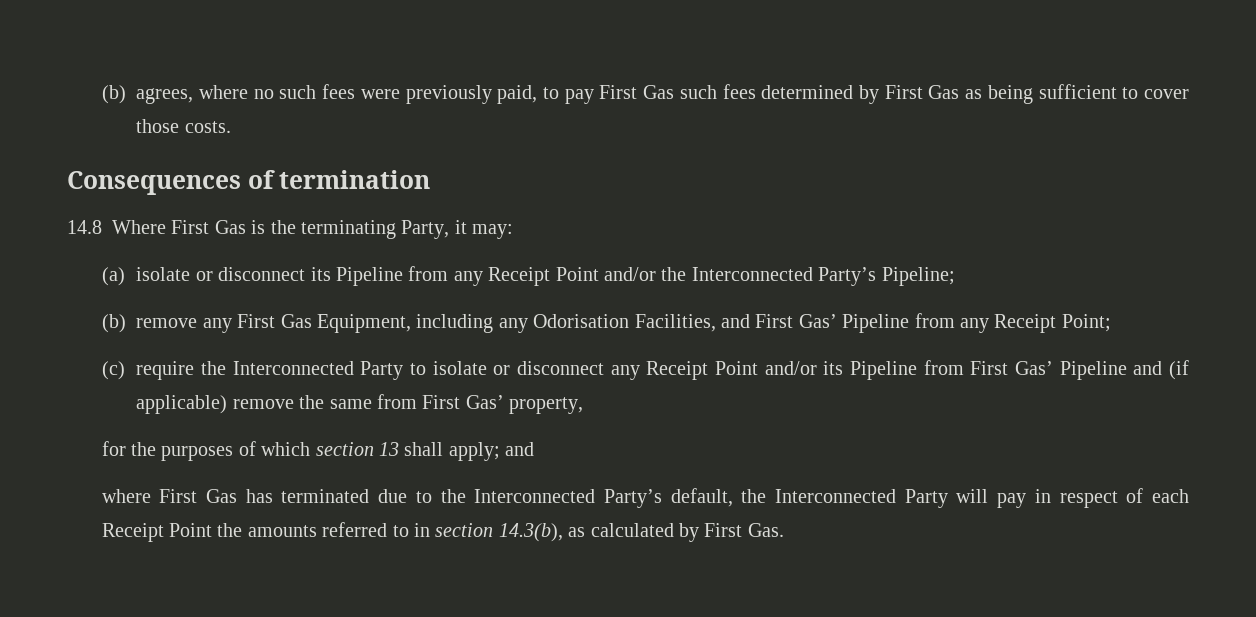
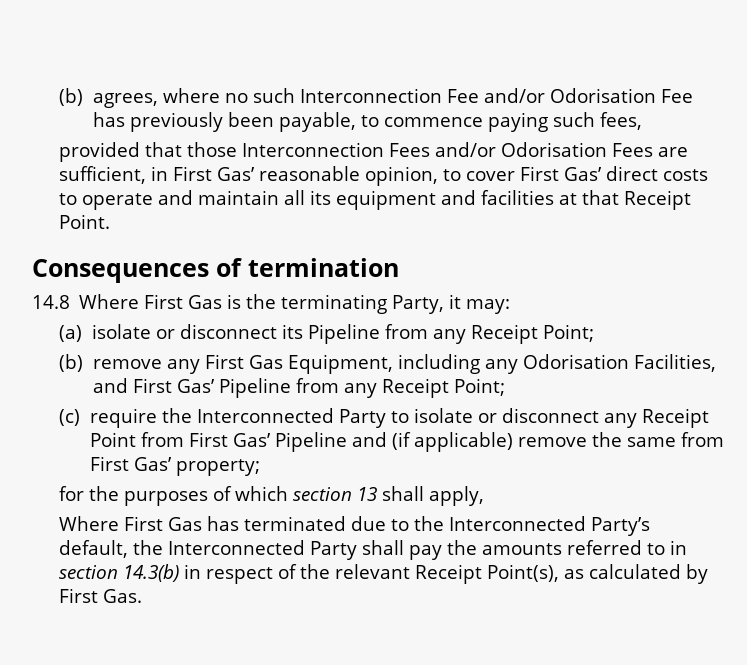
- (b) agrees, where no such fees were previously paid, to pay First Gas such fees determined by First Gas as being sufficient to cover those costs.
+ (b) agrees, where no such Interconnection Fee and/or Odorisation Fee has previously been payable, to commence paying such fees,
+ provided that those Interconnection Fees and/or Odorisation Fees are sufficient, in First Gas’ reasonable opinion, to cover First Gas’ direct costs to operate and maintain all its equipment and facilities at that Receipt Point.
- (a) isolate or disconnect its Pipeline from any Receipt Point and/or the Interconnected Party’s Pipeline;
+ (a) isolate or disconnect its Pipeline from any Receipt Point;
- (c) require the Interconnected Party to isolate or disconnect any Receipt Point and/or its Pipeline from First Gas’ Pipeline and (if applicable) remove the same from First Gas’ property,
+ (c) require the Interconnected Party to isolate or disconnect any Receipt Point from First Gas’ Pipeline and (if applicable) remove the same from First Gas’ property;
- for the purposes of which section 13 shall apply; and
- where First Gas has terminated due to the Interconnected Party’s default, the Interconnected Party will pay in respect of each Receipt Point the amounts referred to in section 14.3(b), as calculated by First Gas.
+ for the purposes of which section 13 shall apply,
+ Where First Gas has terminated due to the Interconnected Party’s default, the Interconnected Party shall pay the amounts referred to in section 14.3(b) in respect of the relevant Receipt Point(s), as calculated by First Gas.

